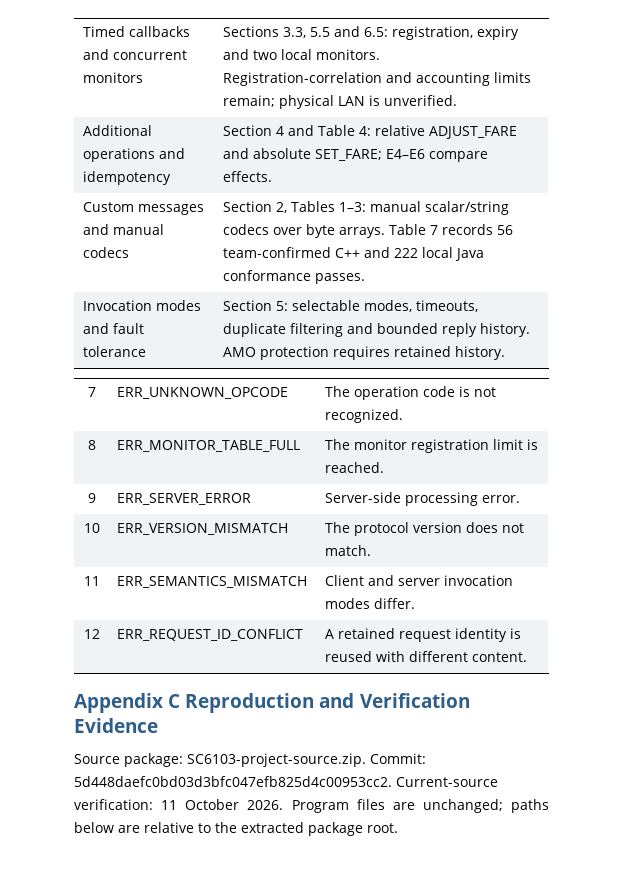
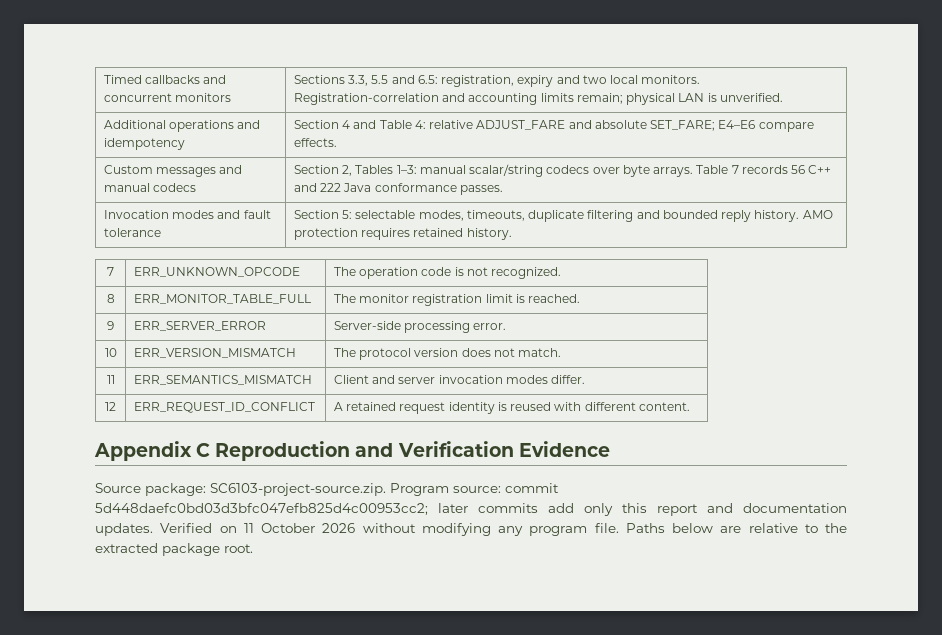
- Custom messages and manual codecs | Section 2, Tables 1–3: manual scalar/string codecs over byte arrays. Table 7 records 56 team-confirmed C++ and 222 local Java conformance passes.
+ Custom messages and manual codecs | Section 2, Tables 1–3: manual scalar/string codecs over byte arrays. Table 7 records 56 C++ and 222 Java conformance passes.
- Source package: SC6103-project-source.zip. Commit: 5d448daefc0bd03d3bfc047efb825d4c00953cc2. Current-source verification: 11 October 2026. Program files are unchanged; paths below are relative to the extracted package root.
+ Source package: SC6103-project-source.zip. Program source: commit 5d448daefc0bd03d3bfc047efb825d4c00953cc2; later commits add only this report and documentation updates. Verified on 11 October 2026 without modifying any program file. Paths below are relative to the extracted package root.

